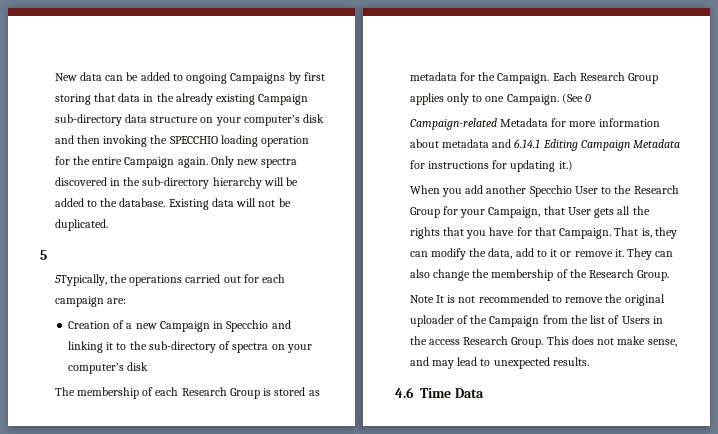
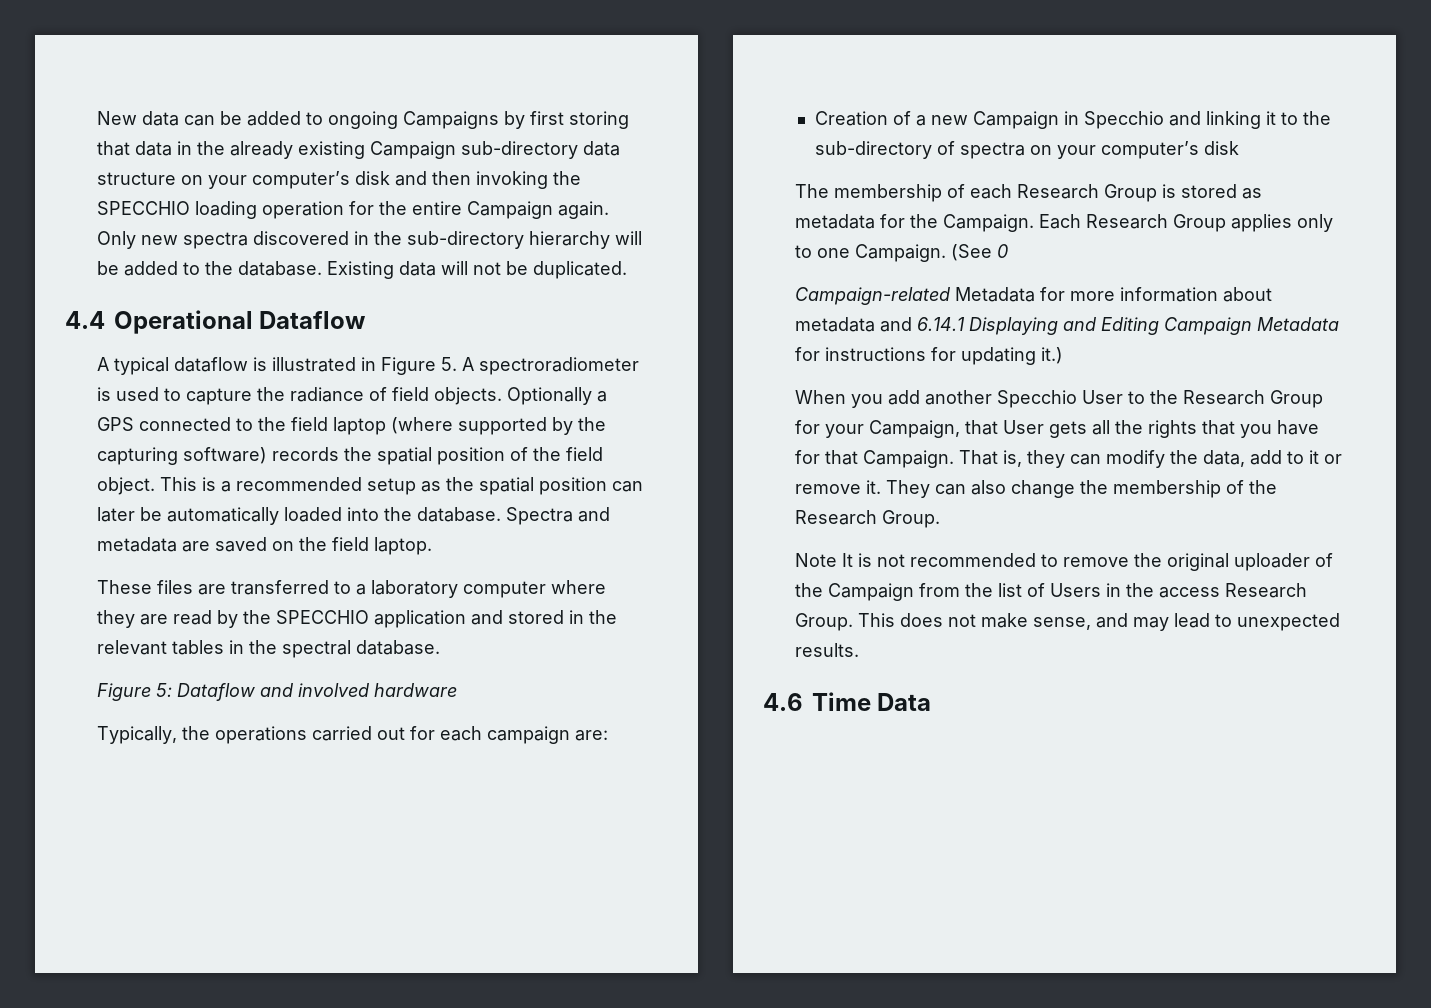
- 5
- 5Typically, the operations carried out for each campaign are:
+ 4.4 Operational Dataflow
+ A typical dataflow is illustrated in Figure 5. A spectroradiometer is used to capture the radiance of field objects. Optionally a GPS connected to the field laptop (where supported by the capturing software) records the spatial position of the field object. This is a recommended setup as the spatial position can later be automatically loaded into the database. Spectra and metadata are saved on the field laptop.
+ These files are transferred to a laboratory computer where they are read by the SPECCHIO application and stored in the relevant tables in the spectral database.
+ Figure 5: Dataflow and involved hardware
+ Typically, the operations carried out for each campaign are:
- Campaign-related Metadata for more information about metadata and 6.14.1 Editing Campaign Metadata for instructions for updating it.)
+ Campaign-related Metadata for more information about metadata and 6.14.1 Displaying and Editing Campaign Metadata for instructions for updating it.)

